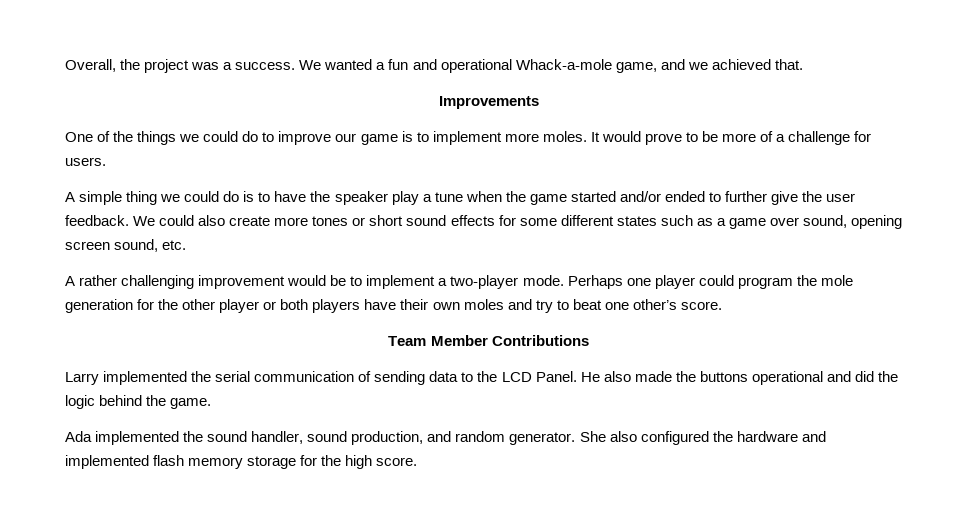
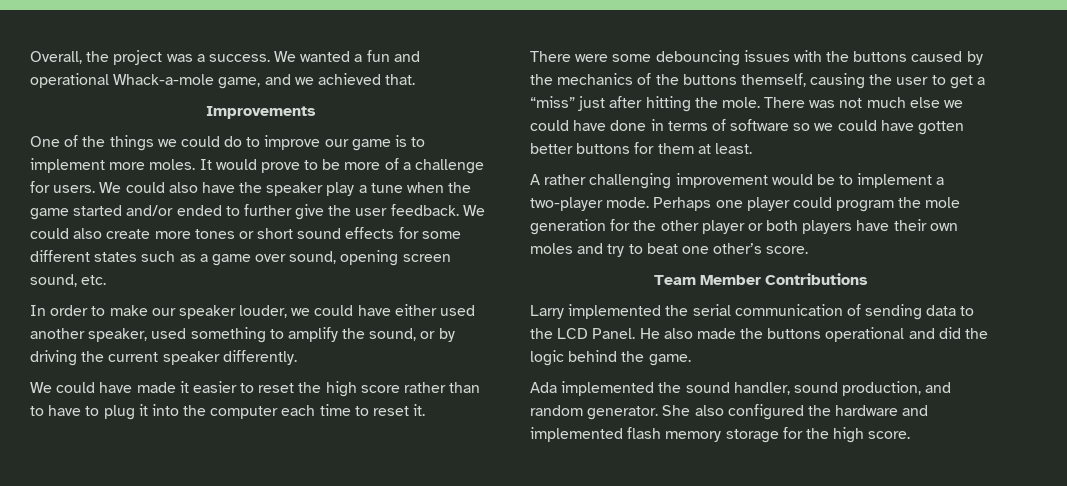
- It would prove to be more of a challenge for users.
- A simple thing we could do is to have the speaker play a tune when the game started and/or ended to further give the user feedback.
+ It would prove to be more of a challenge for users. We could also have the speaker play a tune when the game started and/or ended to further give the user feedback.
+ In order to make our speaker louder, we could have either used another speaker, used something to amplify the sound, or by driving the current speaker differently.
+ We could have made it easier to reset the high score rather than to have to plug it into the computer each time to reset it.
+ There were some debouncing issues with the buttons caused by the mechanics of the buttons themself, causing the user to get a “miss” just after hitting the mole. There was not much else we could have done in terms of software so we could have gotten better buttons for them at least.

